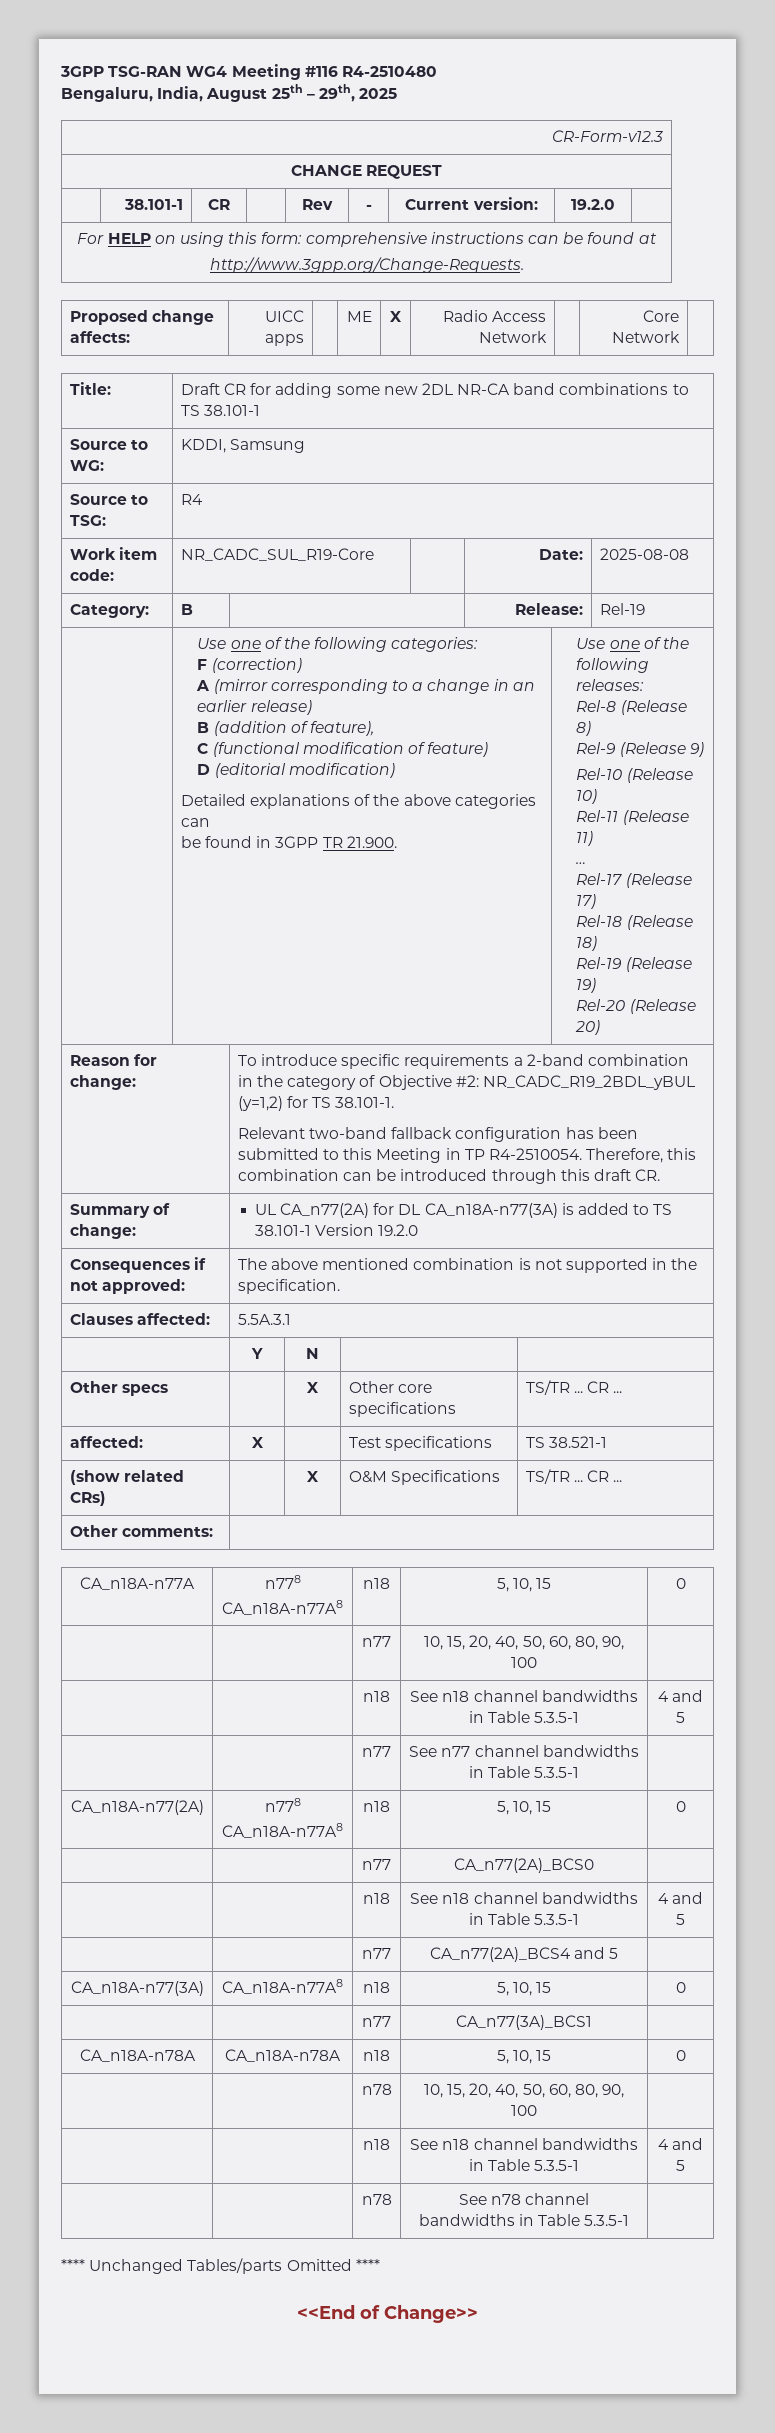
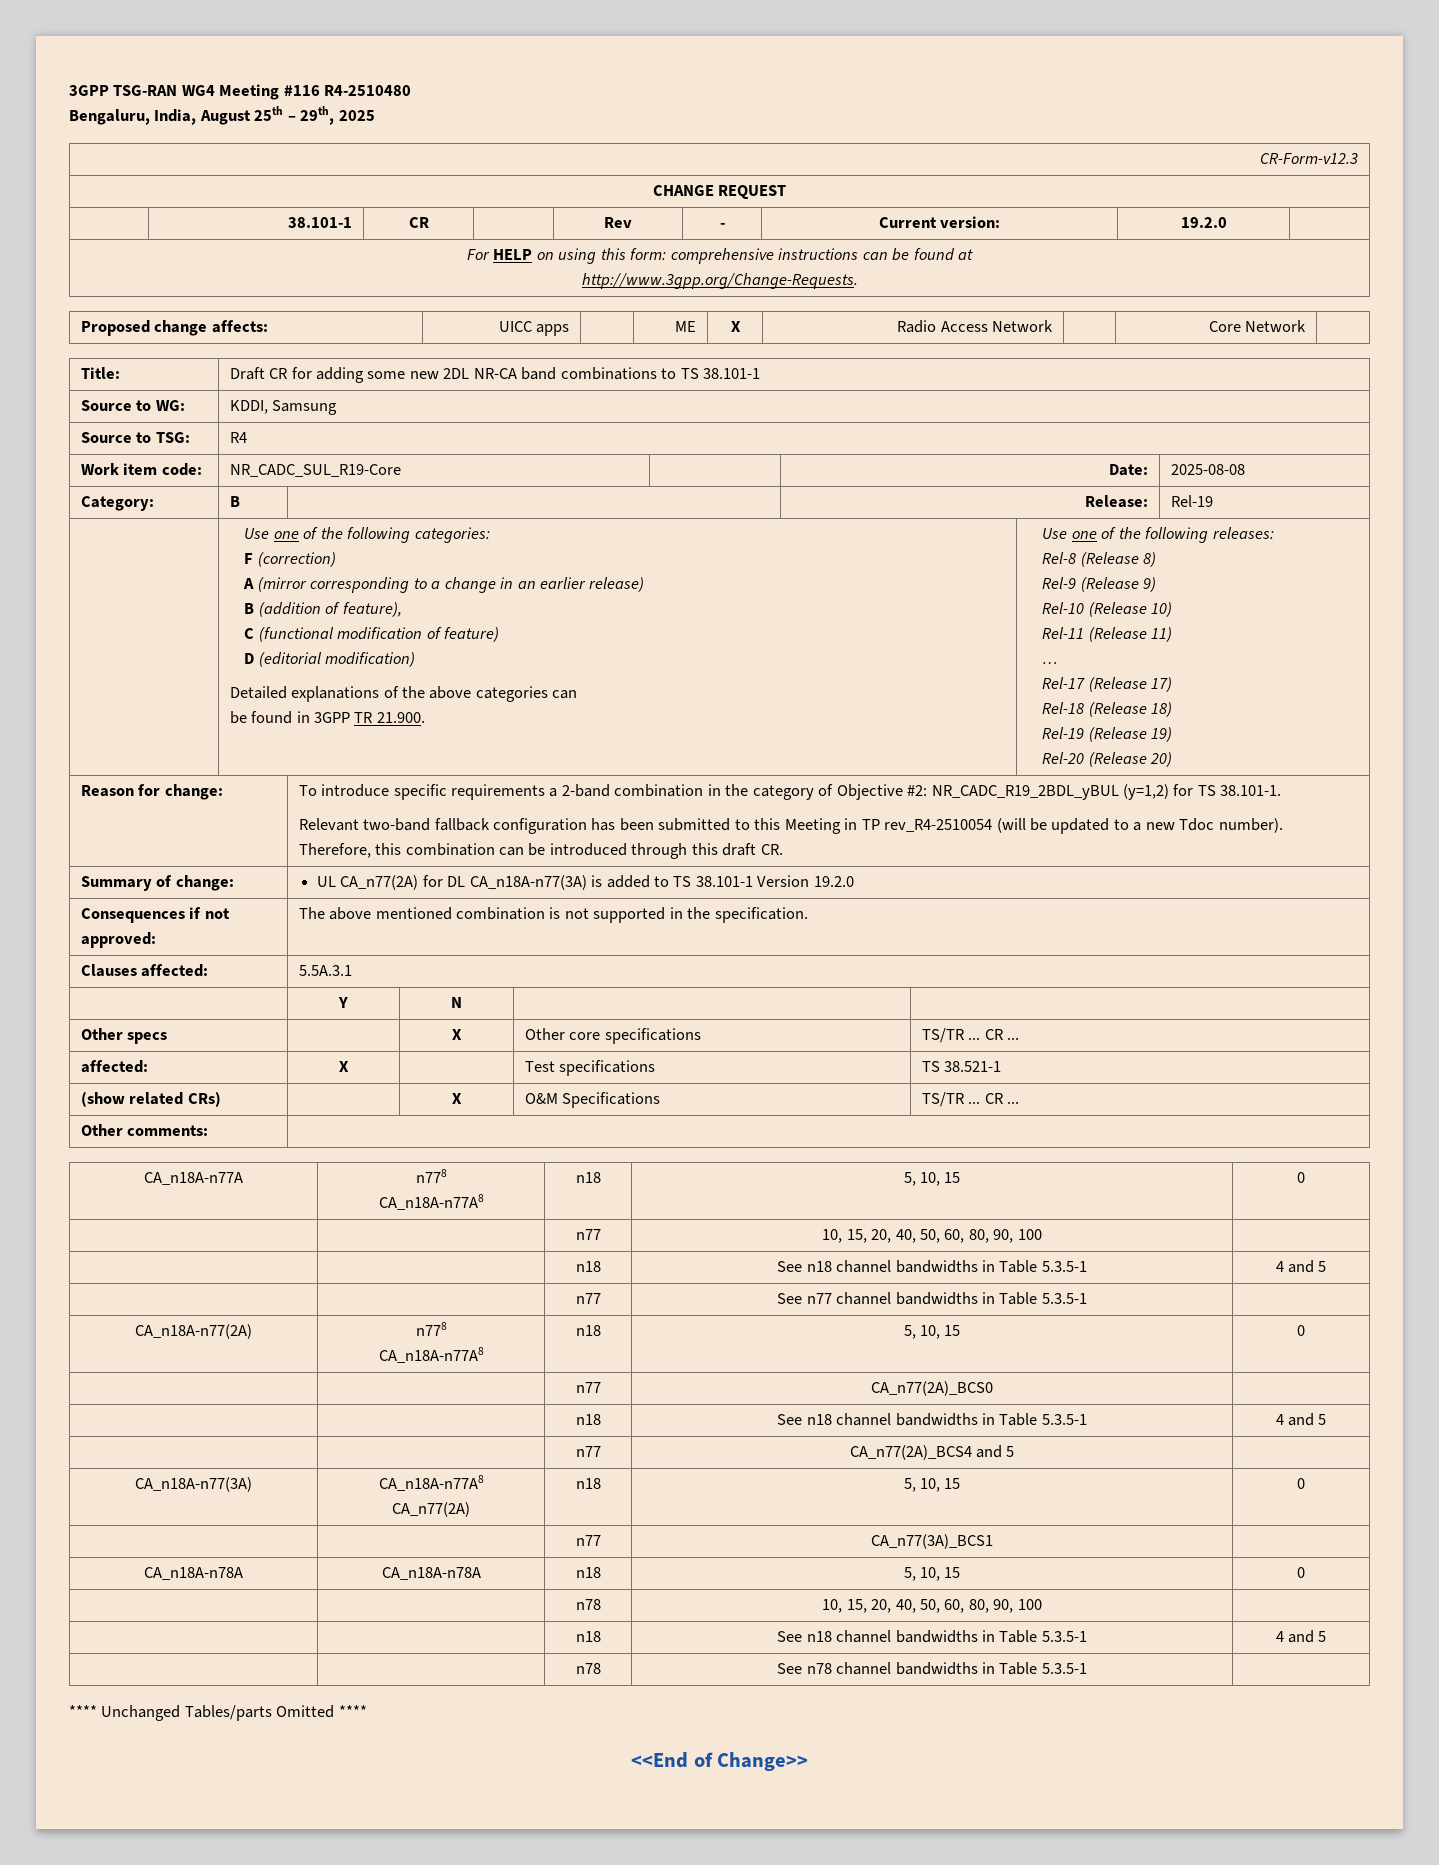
- Relevant two-band fallback configuration has been submitted to this Meeting in TP R4-2510054.
+ Relevant two-band fallback configuration has been submitted to this Meeting in TP rev_R4-2510054 (will be updated to a new Tdoc number).
- CA_n18A-n77(3A) | CA_n18A-n77A8 | n18 | 5, 10, 15 | 0
+ CA_n18A-n77(3A) | CA_n18A-n77A8
+ CA_n77(2A) | n18 | 5, 10, 15 | 0

